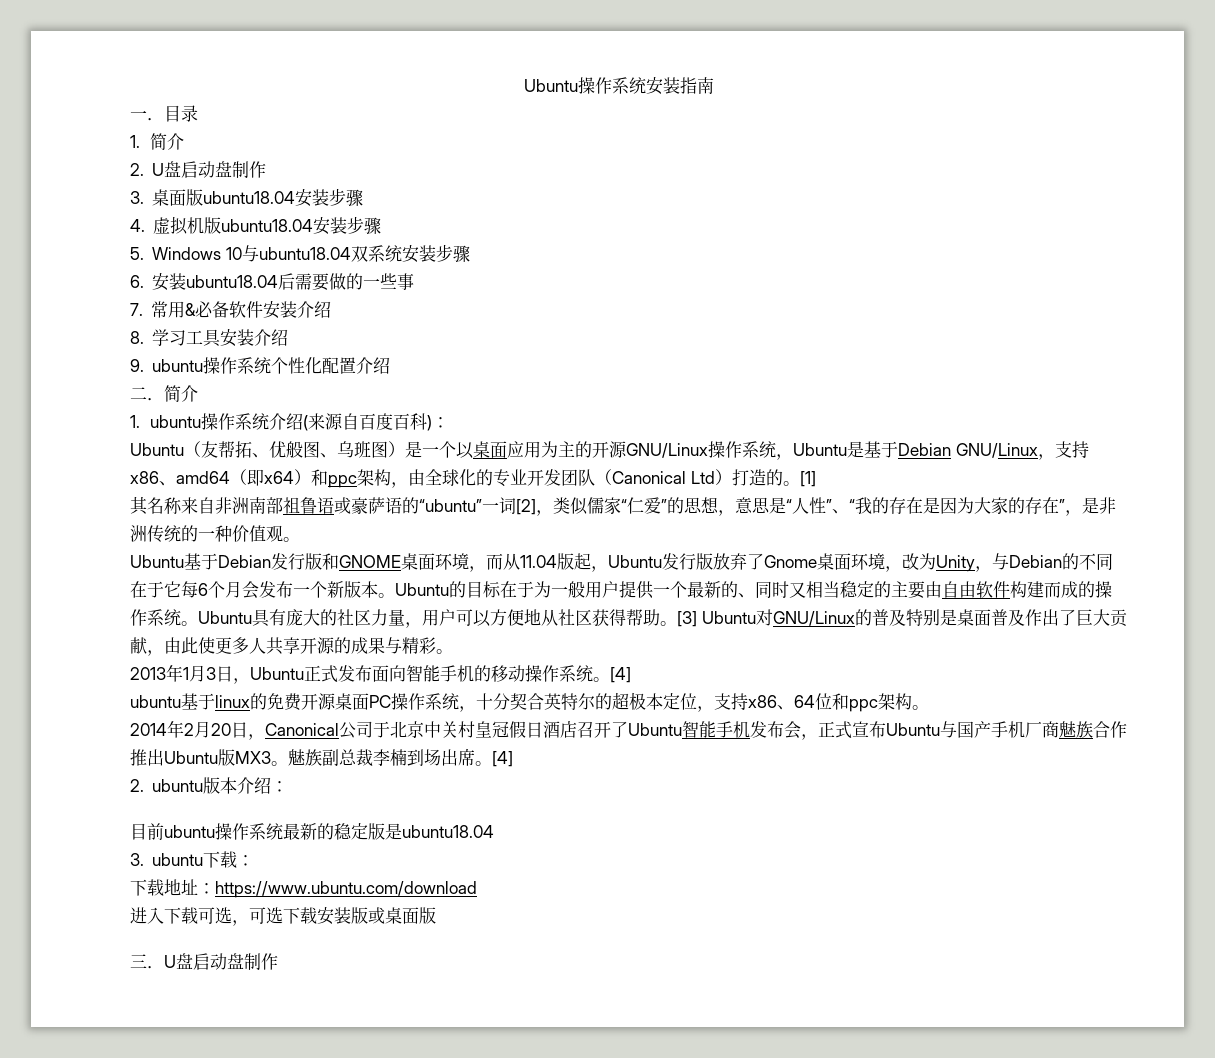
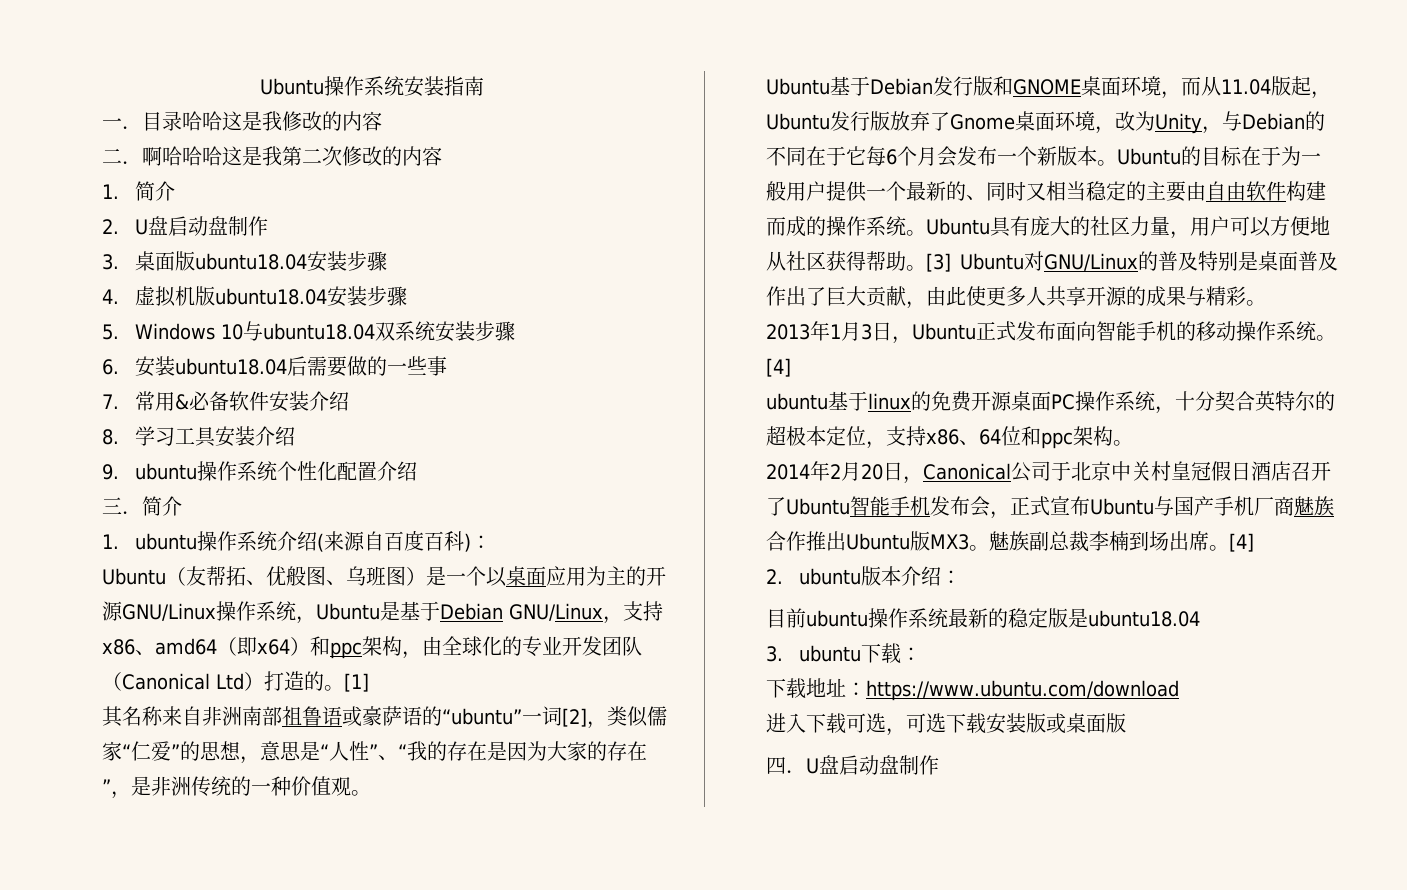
- 一．目录
+ 一．目录哈哈这是我修改的内容
+ 二．啊哈哈哈这是我第二次修改的内容
- 二．简介
+ 三．简介
- 三．U盘启动盘制作
+ 四．U盘启动盘制作

